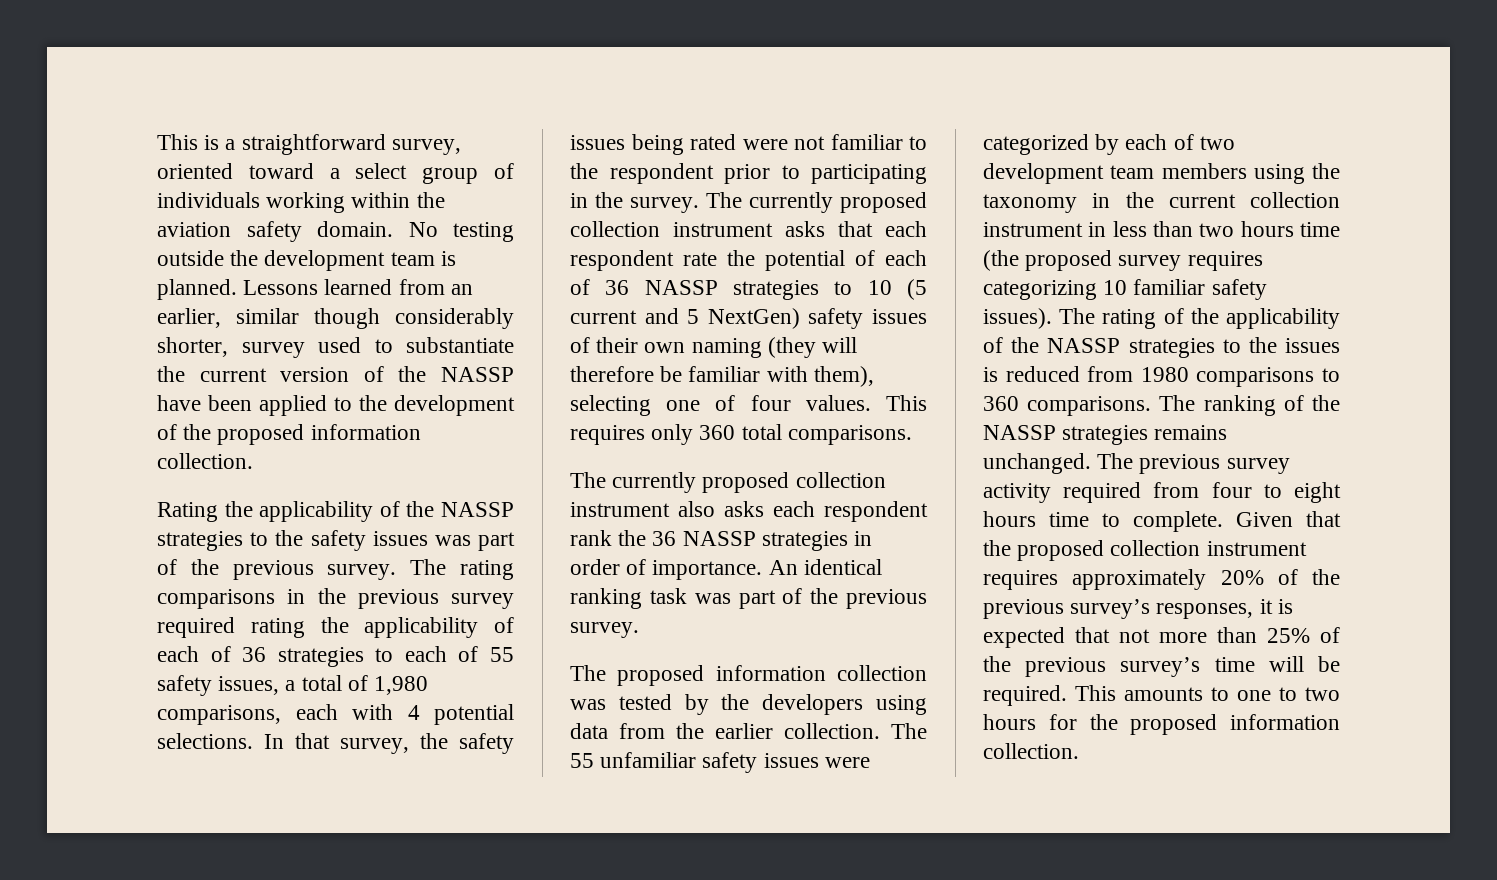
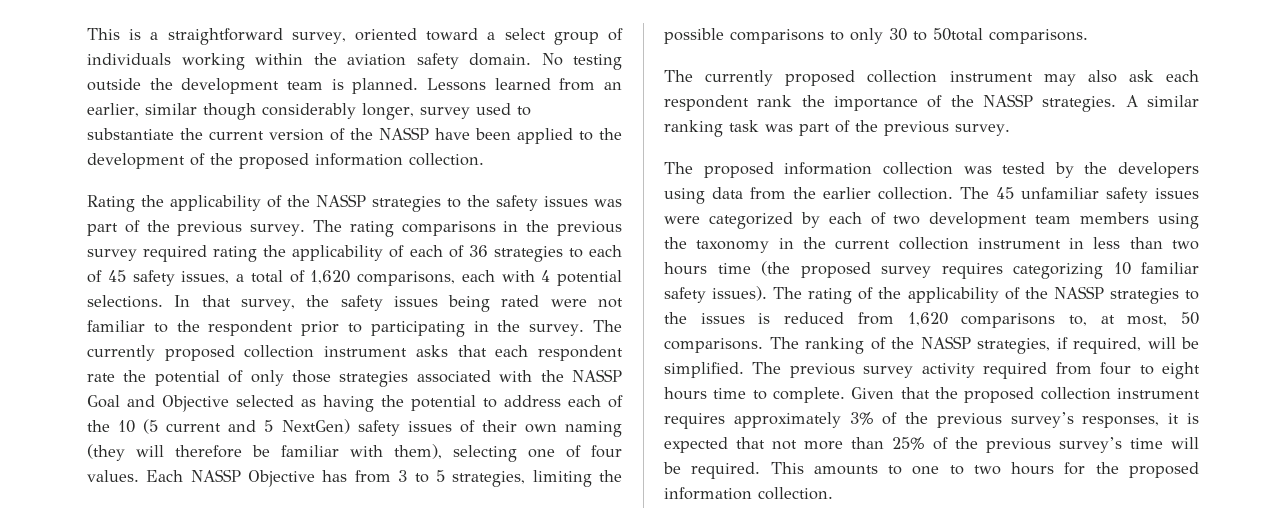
- Lessons learned from an earlier, similar though considerably shorter, survey used to substantiate the current version of the NASSP have been applied to the development of the proposed information collection.
+ Lessons learned from an earlier, similar though considerably longer, survey used to substantiate the current version of the NASSP have been applied to the development of the proposed information collection.
- The rating comparisons in the previous survey required rating the applicability of each of 36 strategies to each of 55 safety issues, a total of 1,980 comparisons, each with 4 potential selections.
+ The rating comparisons in the previous survey required rating the applicability of each of 36 strategies to each of 45 safety issues, a total of 1,620 comparisons, each with 4 potential selections.
- The currently proposed collection instrument asks that each respondent rate the potential of each of 36 NASSP strategies to 10 (5 current and 5 NextGen) safety issues of their own naming (they will therefore be familiar with them), selecting one of four values.
+ The currently proposed collection instrument asks that each respondent rate the potential of only those strategies associated with the NASSP Goal and Objective selected as having the potential to address each of the 10 (5 current and 5 NextGen) safety issues of their own naming (they will therefore be familiar with them), selecting one of four values.
- This requires only 360 total comparisons.
+ Each NASSP Objective has from 3 to 5 strategies, limiting the possible comparisons to only 30 to 50total comparisons.
- The currently proposed collection instrument also asks each respondent rank the 36 NASSP strategies in order of importance. An identical ranking task was part of the previous survey.
+ The currently proposed collection instrument may also ask each respondent rank the importance of the NASSP strategies. A similar ranking task was part of the previous survey.
- The 55 unfamiliar safety issues were categorized by each of two development team members using the taxonomy in the current collection instrument in less than two hours time (the proposed survey requires categorizing 10 familiar safety issues).
+ The 45 unfamiliar safety issues were categorized by each of two development team members using the taxonomy in the current collection instrument in less than two hours time (the proposed survey requires categorizing 10 familiar safety issues).
- The rating of the applicability of the NASSP strategies to the issues is reduced from 1980 comparisons to 360 comparisons.
+ The rating of the applicability of the NASSP strategies to the issues is reduced from 1,620 comparisons to, at most, 50 comparisons.
- The ranking of the NASSP strategies remains unchanged.
+ The ranking of the NASSP strategies, if required, will be simplified.
- Given that the proposed collection instrument requires approximately 20% of the previous survey’s responses, it is expected that not more than 25% of the previous survey’s time will be required.
+ Given that the proposed collection instrument requires approximately 3% of the previous survey’s responses, it is expected that not more than 25% of the previous survey’s time will be required.

